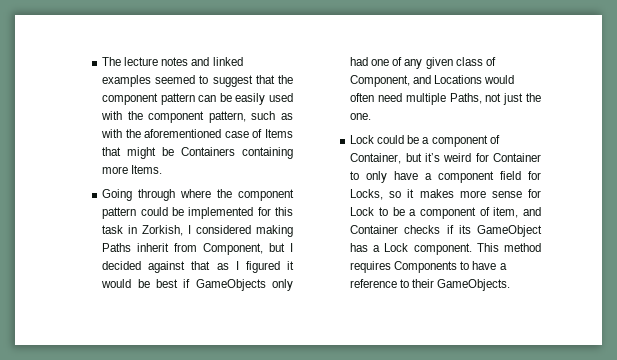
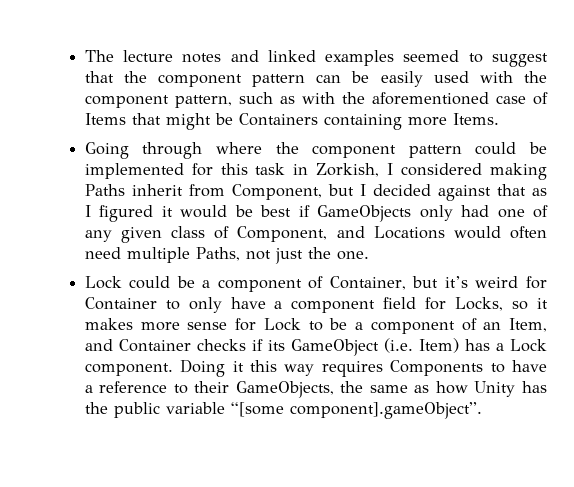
- Lock could be a component of Container, but it’s weird for Container to only have a component field for Locks, so it makes more sense for Lock to be a component of item, and Container checks if its GameObject has a Lock component.
+ Lock could be a component of Container, but it’s weird for Container to only have a component field for Locks, so it makes more sense for Lock to be a component of an Item, and Container checks if its GameObject (i.e. Item) has a Lock component.
- This method requires Components to have a reference to their GameObjects.
+ Doing it this way requires Components to have a reference to their GameObjects, the same as how Unity has the public variable “[some component].gameObject”.

